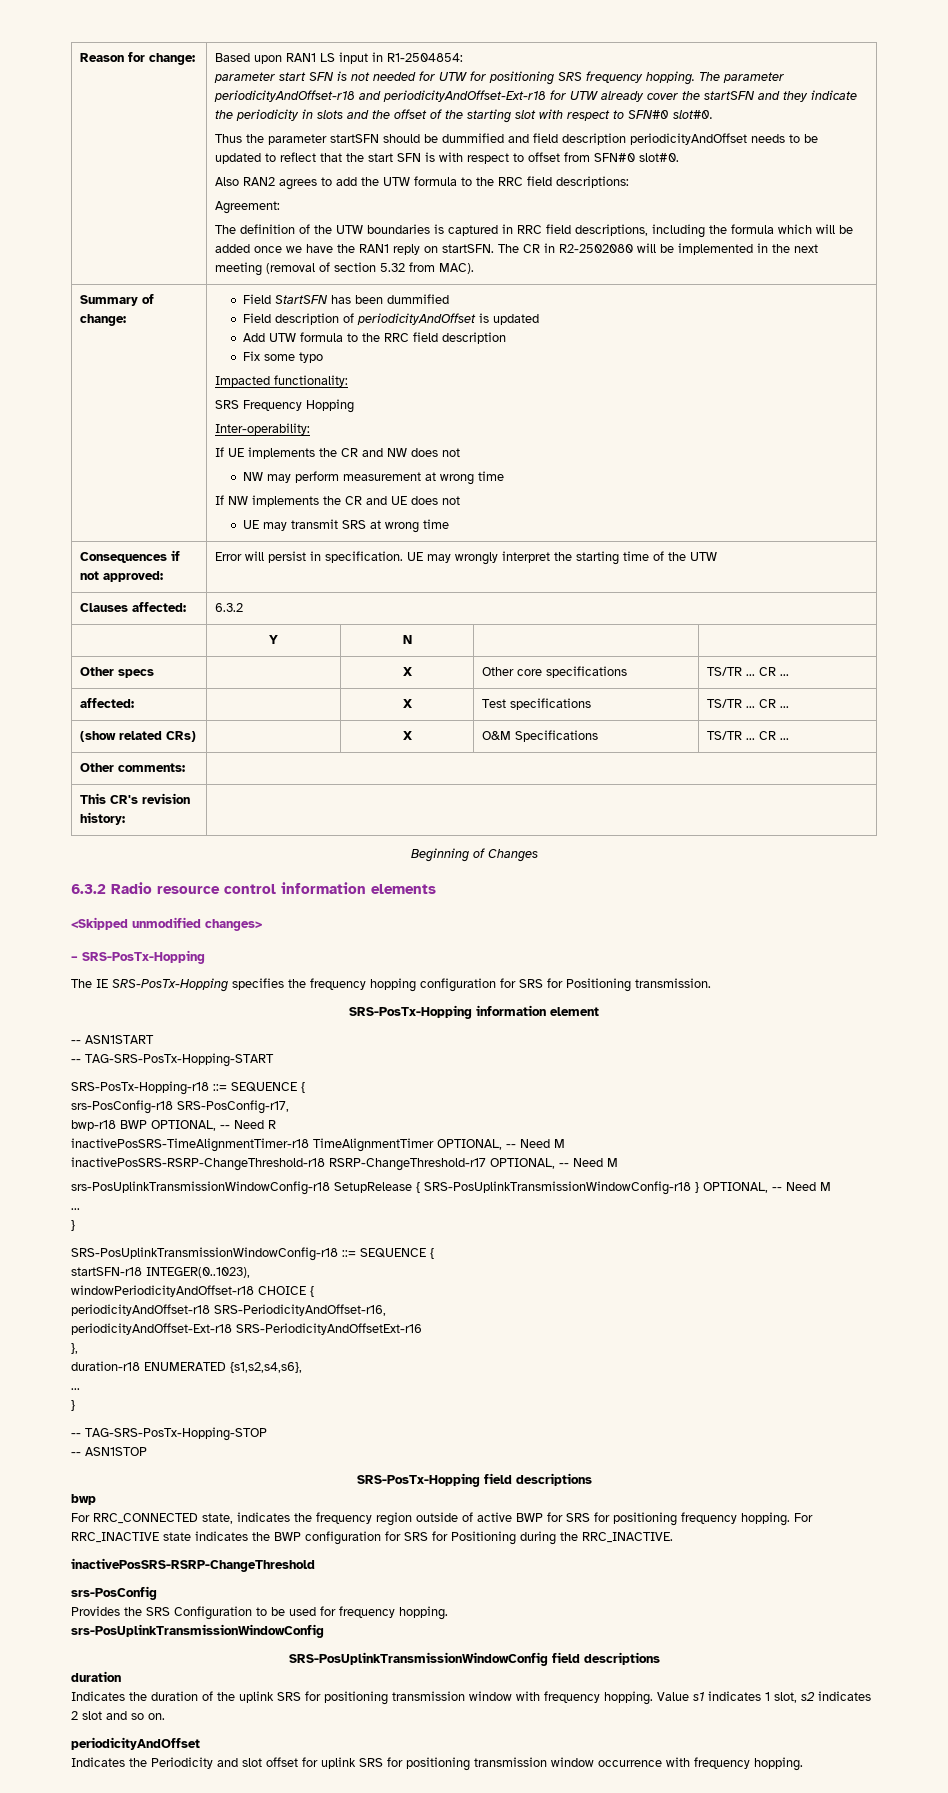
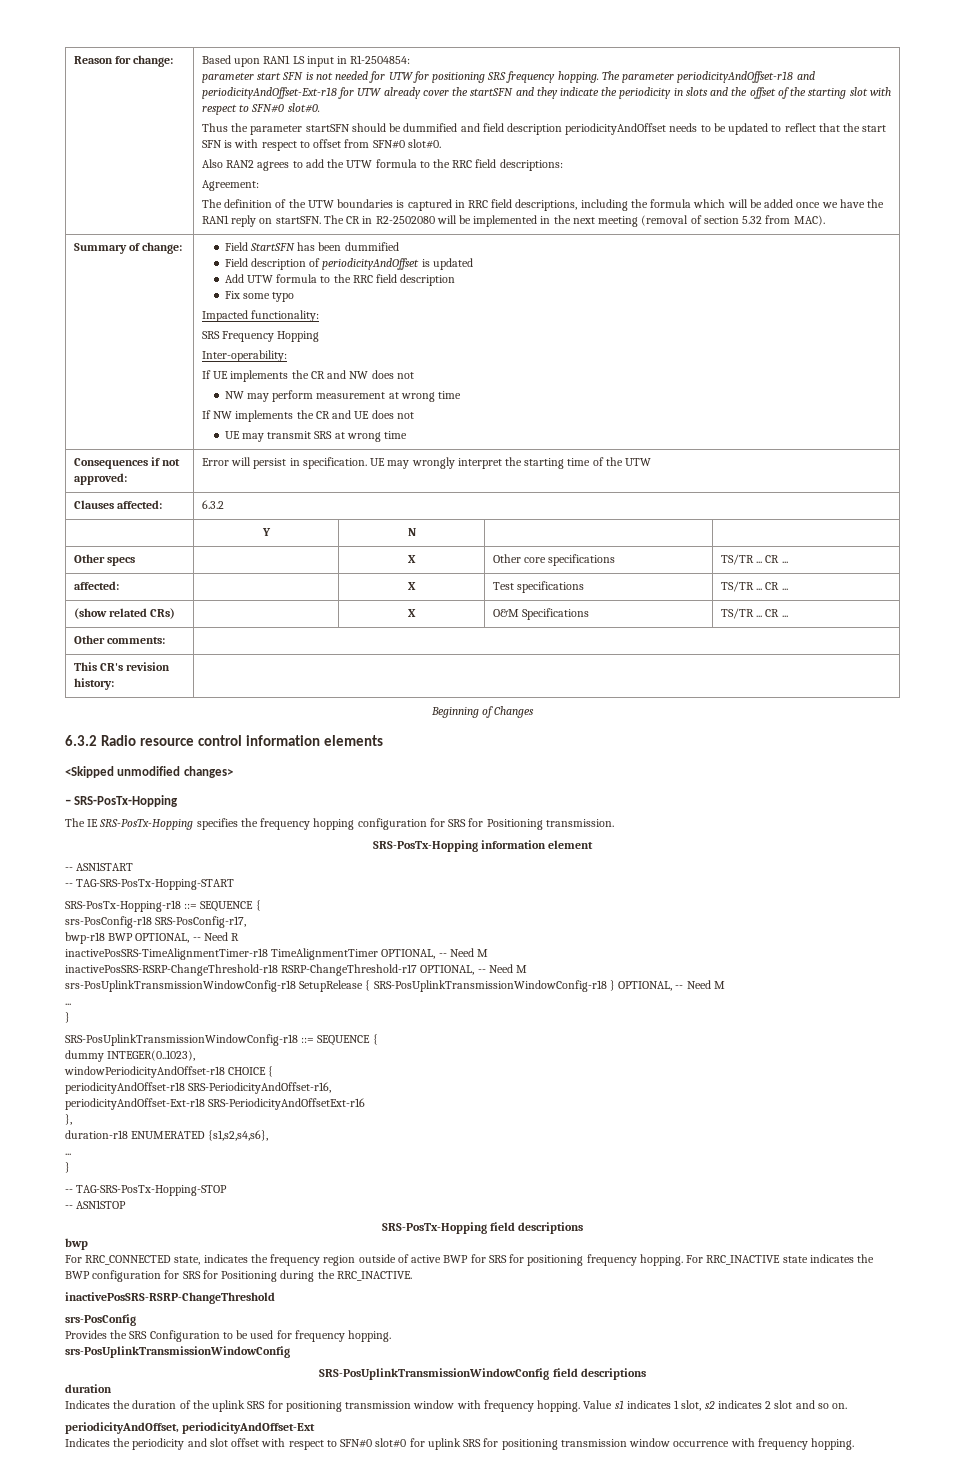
- startSFN-r18 INTEGER(0..1023),
+ dummy INTEGER(0..1023),
  Value s1 indicates 1 slot, s2 indicates 2 slot and so on.
- periodicityAndOffset
- Indicates the Periodicity and slot offset for uplink SRS for positioning transmission window occurrence with frequency hopping.
+ periodicityAndOffset, periodicityAndOffset-Ext
+ Indicates the periodicity and slot offset with respect to SFN#0 slot#0 for uplink SRS for positioning transmission window occurrence with frequency hopping.

